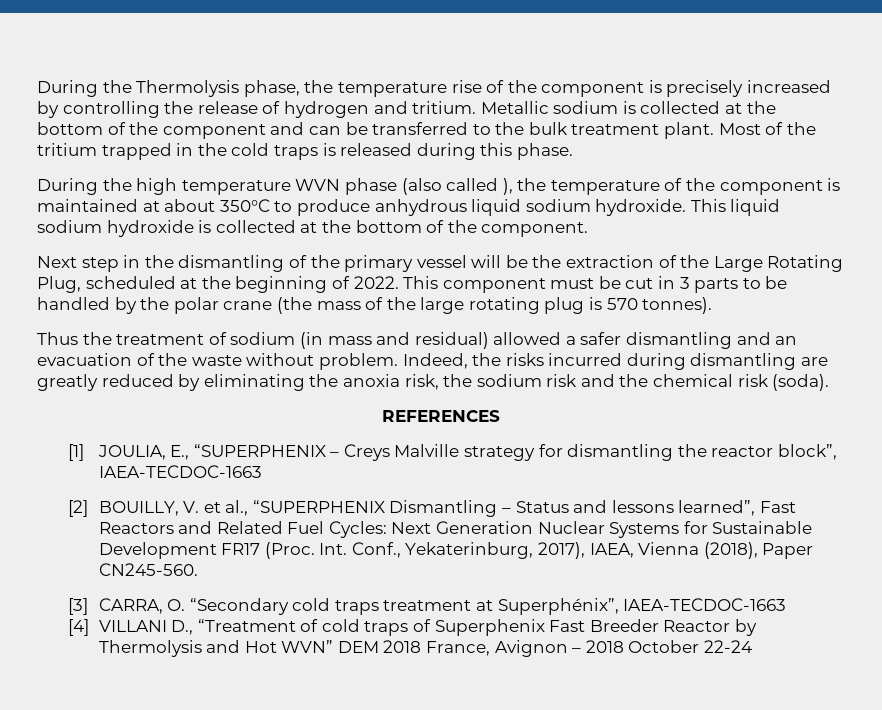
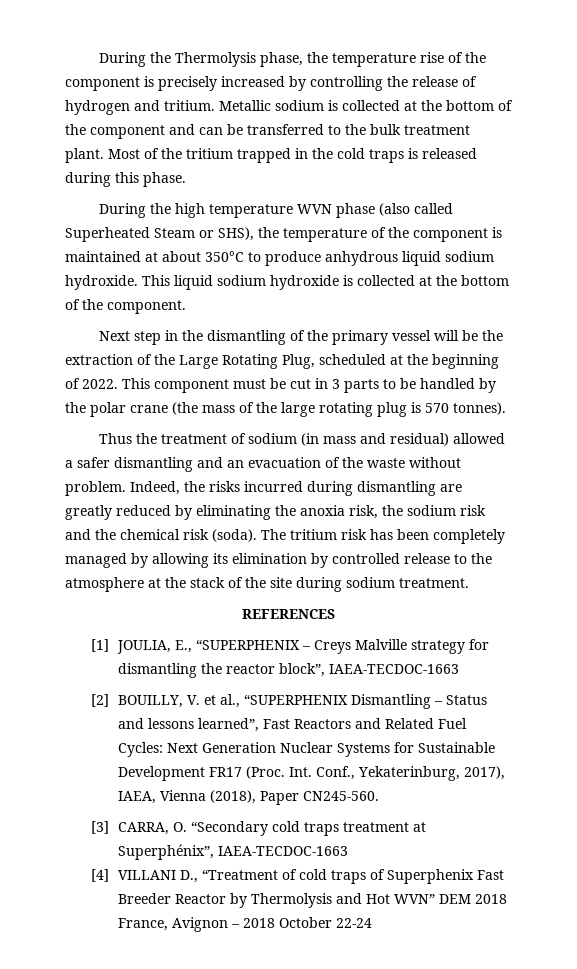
- During the high temperature WVN phase (also called ), the temperature of the component is maintained at about 350°C to produce anhydrous liquid sodium hydroxide.
+ During the high temperature WVN phase (also called Superheated Steam or SHS), the temperature of the component is maintained at about 350°C to produce anhydrous liquid sodium hydroxide.
+ The tritium risk has been completely managed by allowing its elimination by controlled release to the atmosphere at the stack of the site during sodium treatment.

